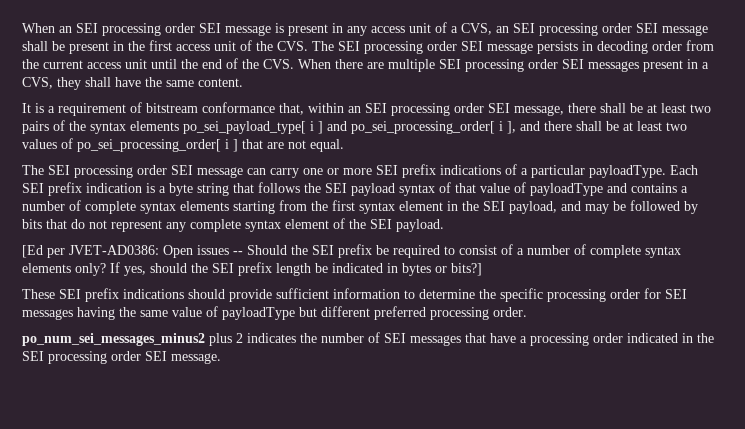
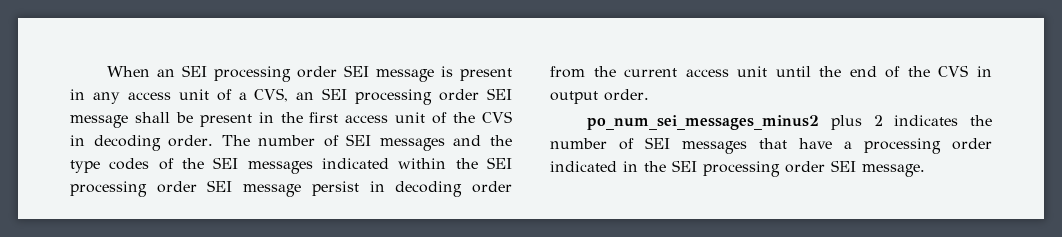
- When an SEI processing order SEI message is present in any access unit of a CVS, an SEI processing order SEI message shall be present in the first access unit of the CVS. The SEI processing order SEI message persists in decoding order from the current access unit until the end of the CVS. When there are multiple SEI processing order SEI messages present in a CVS, they shall have the same content.
- It is a requirement of bitstream conformance that, within an SEI processing order SEI message, there shall be at least two pairs of the syntax elements po_sei_payload_type[ i ] and po_sei_processing_order[ i ], and there shall be at least two values of po_sei_processing_order[ i ] that are not equal.
- The SEI processing order SEI message can carry one or more SEI prefix indications of a particular payloadType. Each SEI prefix indication is a byte string that follows the SEI payload syntax of that value of payloadType and contains a number of complete syntax elements starting from the first syntax element in the SEI payload, and may be followed by bits that do not represent any complete syntax element of the SEI payload.
- [Ed per JVET-AD0386: Open issues -- Should the SEI prefix be required to consist of a number of complete syntax elements only? If yes, should the SEI prefix length be indicated in bytes or bits?]
- These SEI prefix indications should provide sufficient information to determine the specific processing order for SEI messages having the same value of payloadType but different preferred processing order.
+ When an SEI processing order SEI message is present in any access unit of a CVS, an SEI processing order SEI message shall be present in the first access unit of the CVS in decoding order. The number of SEI messages and the type codes of the SEI messages indicated within the SEI processing order SEI message persist in decoding order from the current access unit until the end of the CVS in output order.

